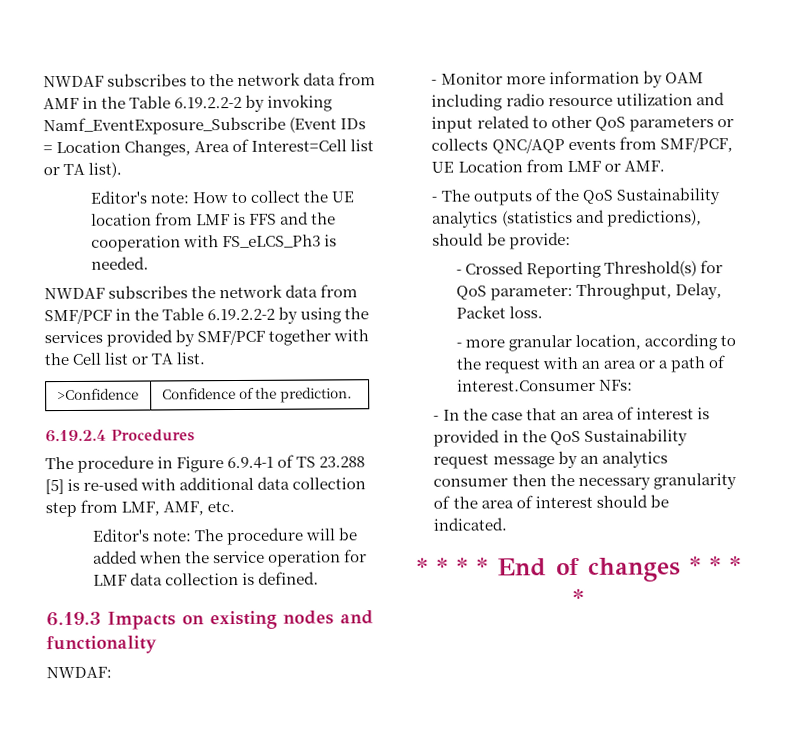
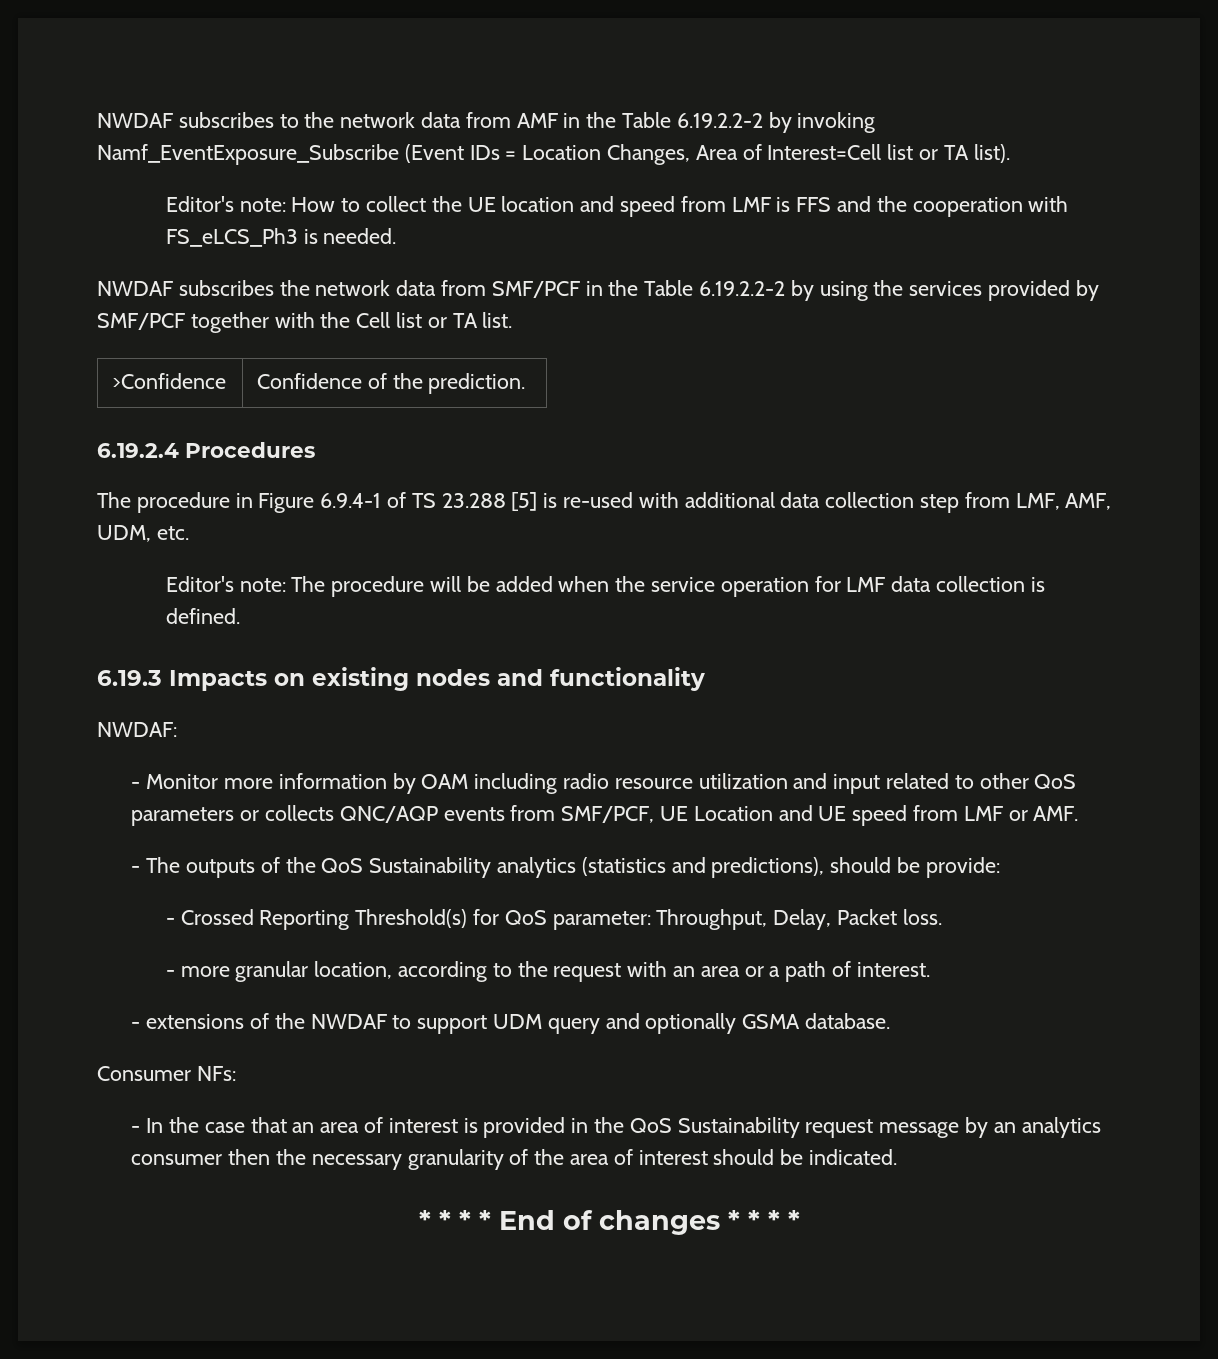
- Editor's note: How to collect the UE location from LMF is FFS and the cooperation with FS_eLCS_Ph3 is needed.
+ Editor's note: How to collect the UE location and speed from LMF is FFS and the cooperation with FS_eLCS_Ph3 is needed.
- The procedure in Figure 6.9.4-1 of TS 23.288 [5] is re-used with additional data collection step from LMF, AMF, etc.
+ The procedure in Figure 6.9.4-1 of TS 23.288 [5] is re-used with additional data collection step from LMF, AMF, UDM, etc.
- - Monitor more information by OAM including radio resource utilization and input related to other QoS parameters or collects QNC/AQP events from SMF/PCF, UE Location from LMF or AMF.
+ - Monitor more information by OAM including radio resource utilization and input related to other QoS parameters or collects QNC/AQP events from SMF/PCF, UE Location and UE speed from LMF or AMF.
- - more granular location, according to the request with an area or a path of interest.Consumer NFs:
+ - more granular location, according to the request with an area or a path of interest.
+ - extensions of the NWDAF to support UDM query and optionally GSMA database.
+ Consumer NFs:

